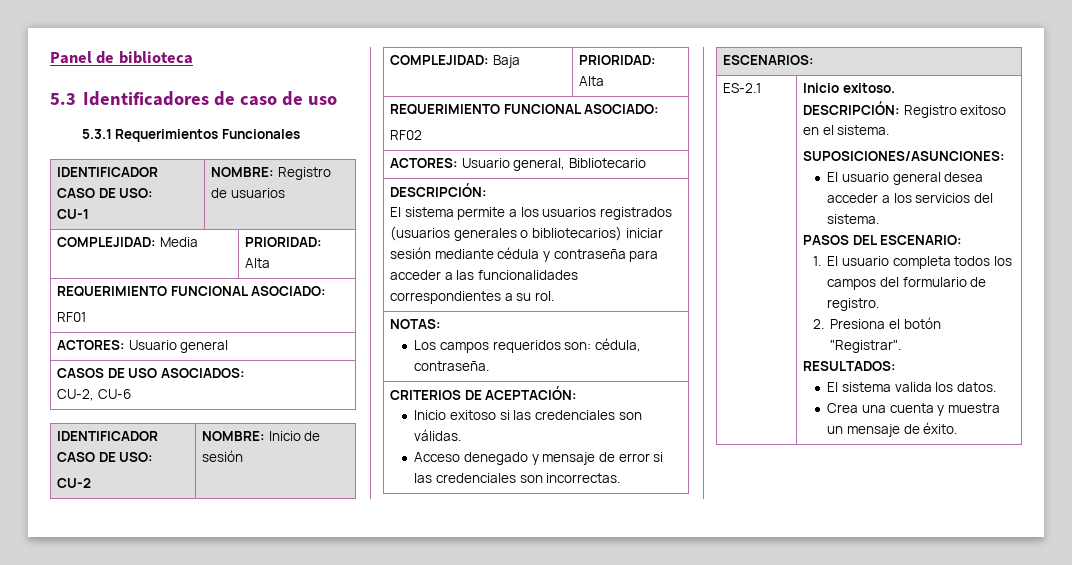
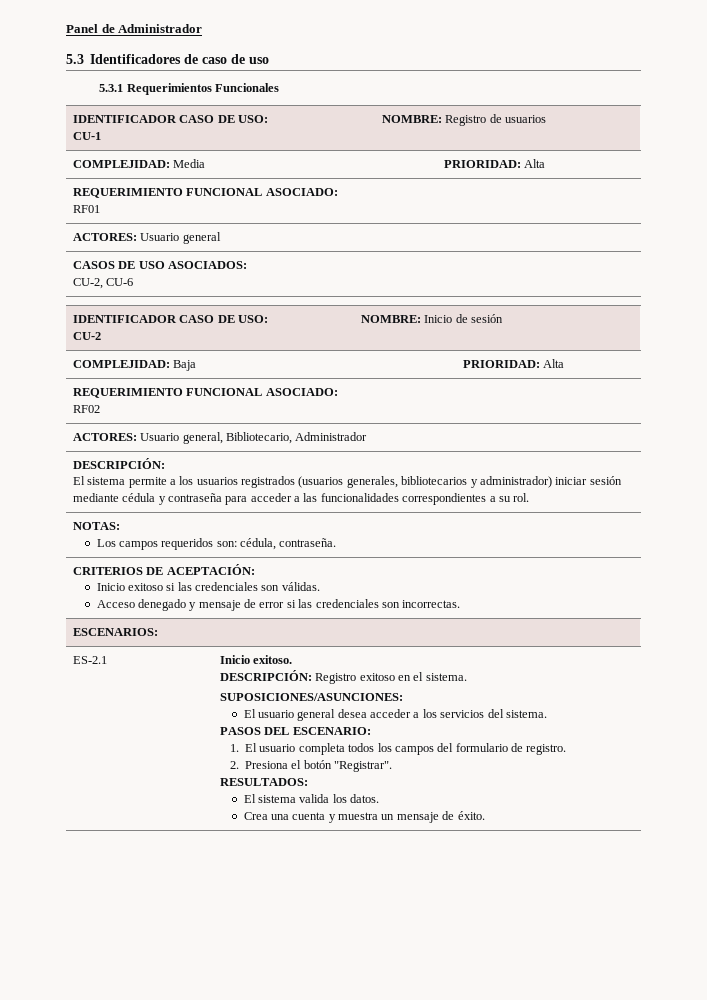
- Panel de biblioteca
+ Panel de Administrador
- ACTORES: Usuario general, Bibliotecario
+ ACTORES: Usuario general, Bibliotecario, Administrador
  DESCRIPCIÓN:
- El sistema permite a los usuarios registrados (usuarios generales o bibliotecarios) iniciar sesión mediante cédula y contraseña para acceder a las funcionalidades correspondientes a su rol.
+ El sistema permite a los usuarios registrados (usuarios generales, bibliotecarios y administrador) iniciar sesión mediante cédula y contraseña para acceder a las funcionalidades correspondientes a su rol.

